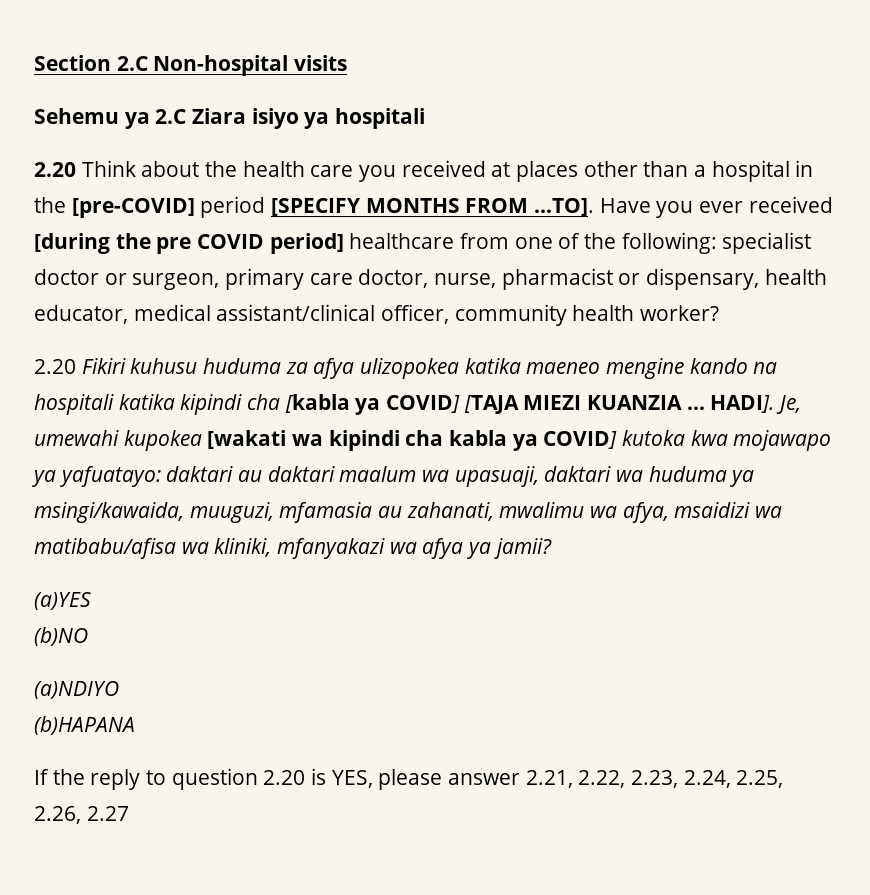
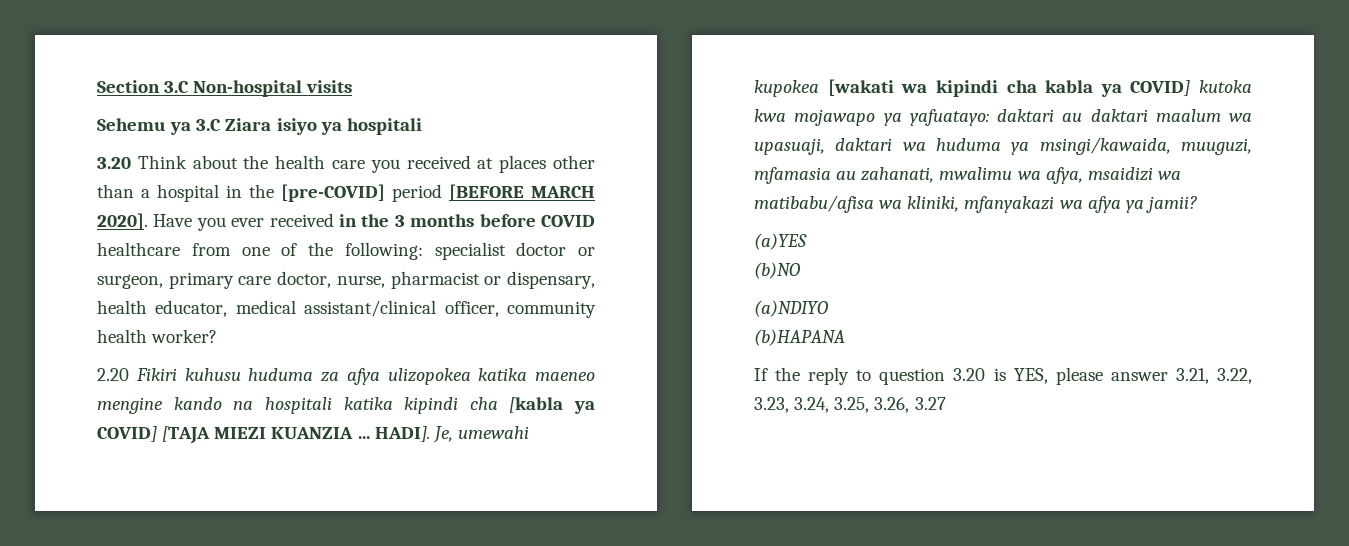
- Section 2.C Non-hospital visits
+ Section 3.C Non-hospital visits
- Sehemu ya 2.C Ziara isiyo ya hospitali
+ Sehemu ya 3.C Ziara isiyo ya hospitali
- 2.20 Think about the health care you received at places other than a hospital in the [pre-COVID] period [SPECIFY MONTHS FROM …TO]. Have you ever received [during the pre COVID period] healthcare from one of the following: specialist doctor or surgeon, primary care doctor, nurse, pharmacist or dispensary, health educator, medical assistant/clinical officer, community health worker?
+ 3.20 Think about the health care you received at places other than a hospital in the [pre-COVID] period [BEFORE MARCH 2020]. Have you ever received in the 3 months before COVID healthcare from one of the following: specialist doctor or surgeon, primary care doctor, nurse, pharmacist or dispensary, health educator, medical assistant/clinical officer, community health worker?
- If the reply to question 2.20 is YES, please answer 2.21, 2.22, 2.23, 2.24, 2.25, 2.26, 2.27
+ If the reply to question 3.20 is YES, please answer 3.21, 3.22, 3.23, 3.24, 3.25, 3.26, 3.27

